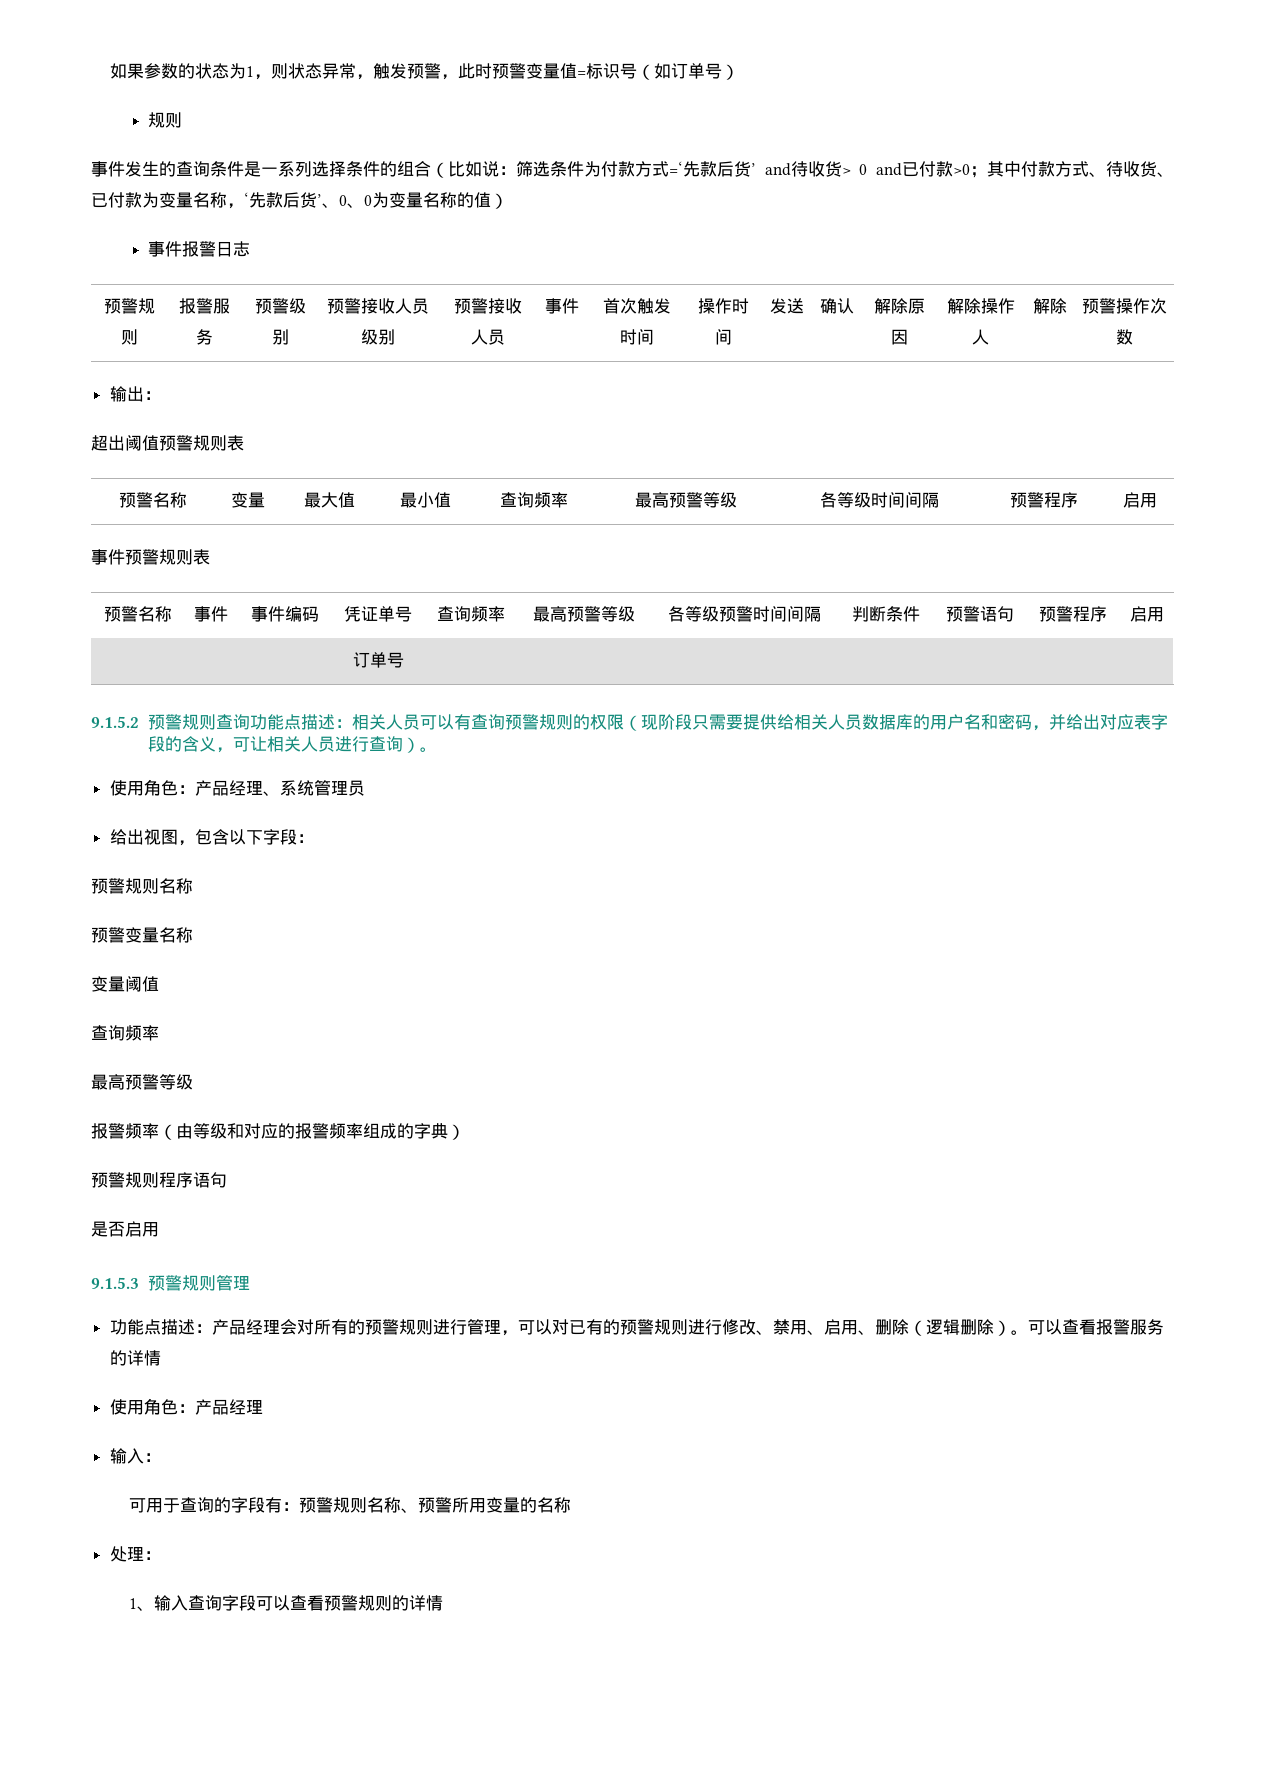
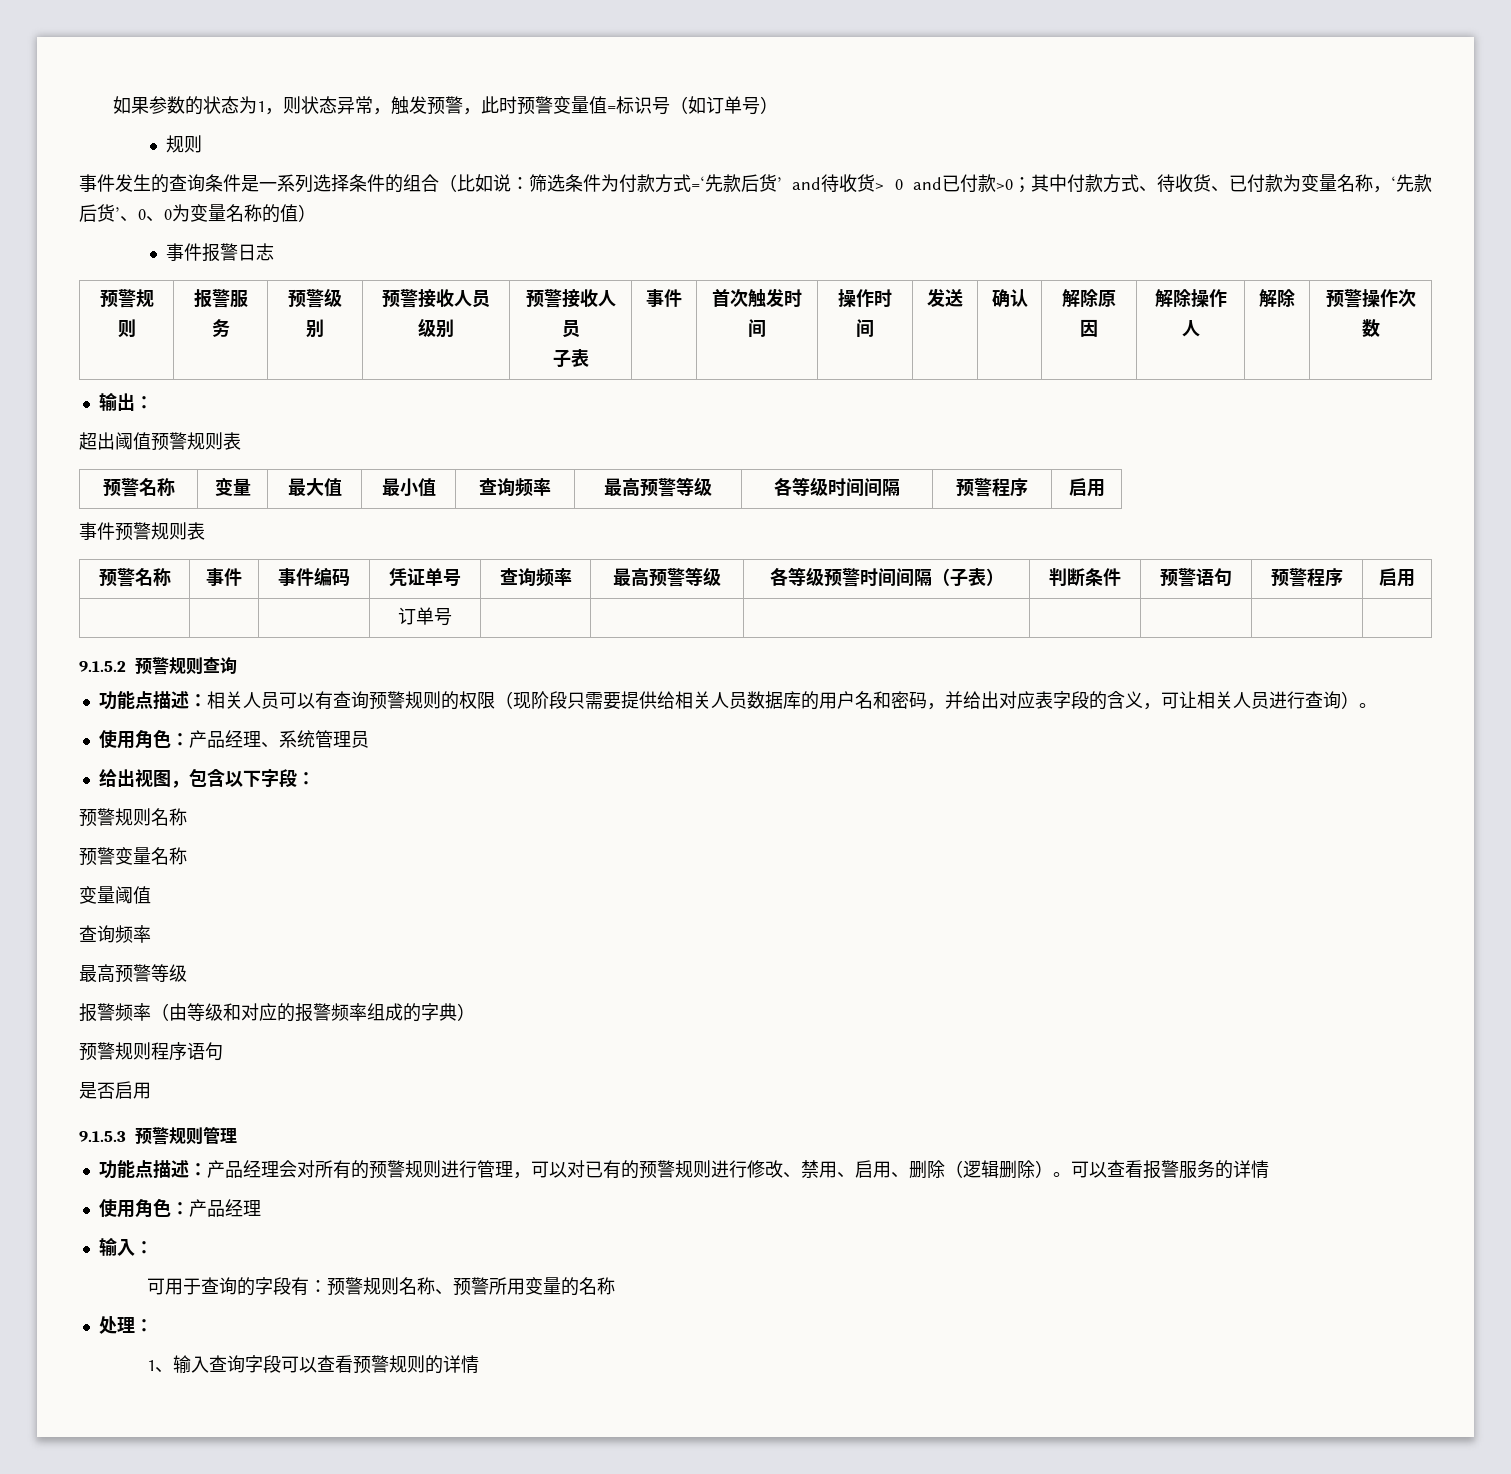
- 预警规则 | 报警服务 | 预警级别 | 预警接收人员级别 | 预警接收人员 | 事件 | 首次触发时间 | 操作时间 | 发送 | 确认 | 解除原因 | 解除操作人 | 解除 | 预警操作次数
+ 预警规则 | 报警服务 | 预警级别 | 预警接收人员级别 | 预警接收人员
+ 子表 | 事件 | 首次触发时间 | 操作时间 | 发送 | 确认 | 解除原因 | 解除操作人 | 解除 | 预警操作次数
- 预警名称 | 事件 | 事件编码 | 凭证单号 | 查询频率 | 最高预警等级 | 各等级预警时间间隔 | 判断条件 | 预警语句 | 预警程序 | 启用
+ 预警名称 | 事件 | 事件编码 | 凭证单号 | 查询频率 | 最高预警等级 | 各等级预警时间间隔（子表） | 判断条件 | 预警语句 | 预警程序 | 启用
- 9.1.5.2预警规则查询功能点描述：相关人员可以有查询预警规则的权限（现阶段只需要提供给相关人员数据库的用户名和密码，并给出对应表字段的含义，可让相关人员进行查询）。
+ 9.1.5.2预警规则查询
+ 功能点描述：相关人员可以有查询预警规则的权限（现阶段只需要提供给相关人员数据库的用户名和密码，并给出对应表字段的含义，可让相关人员进行查询）。

